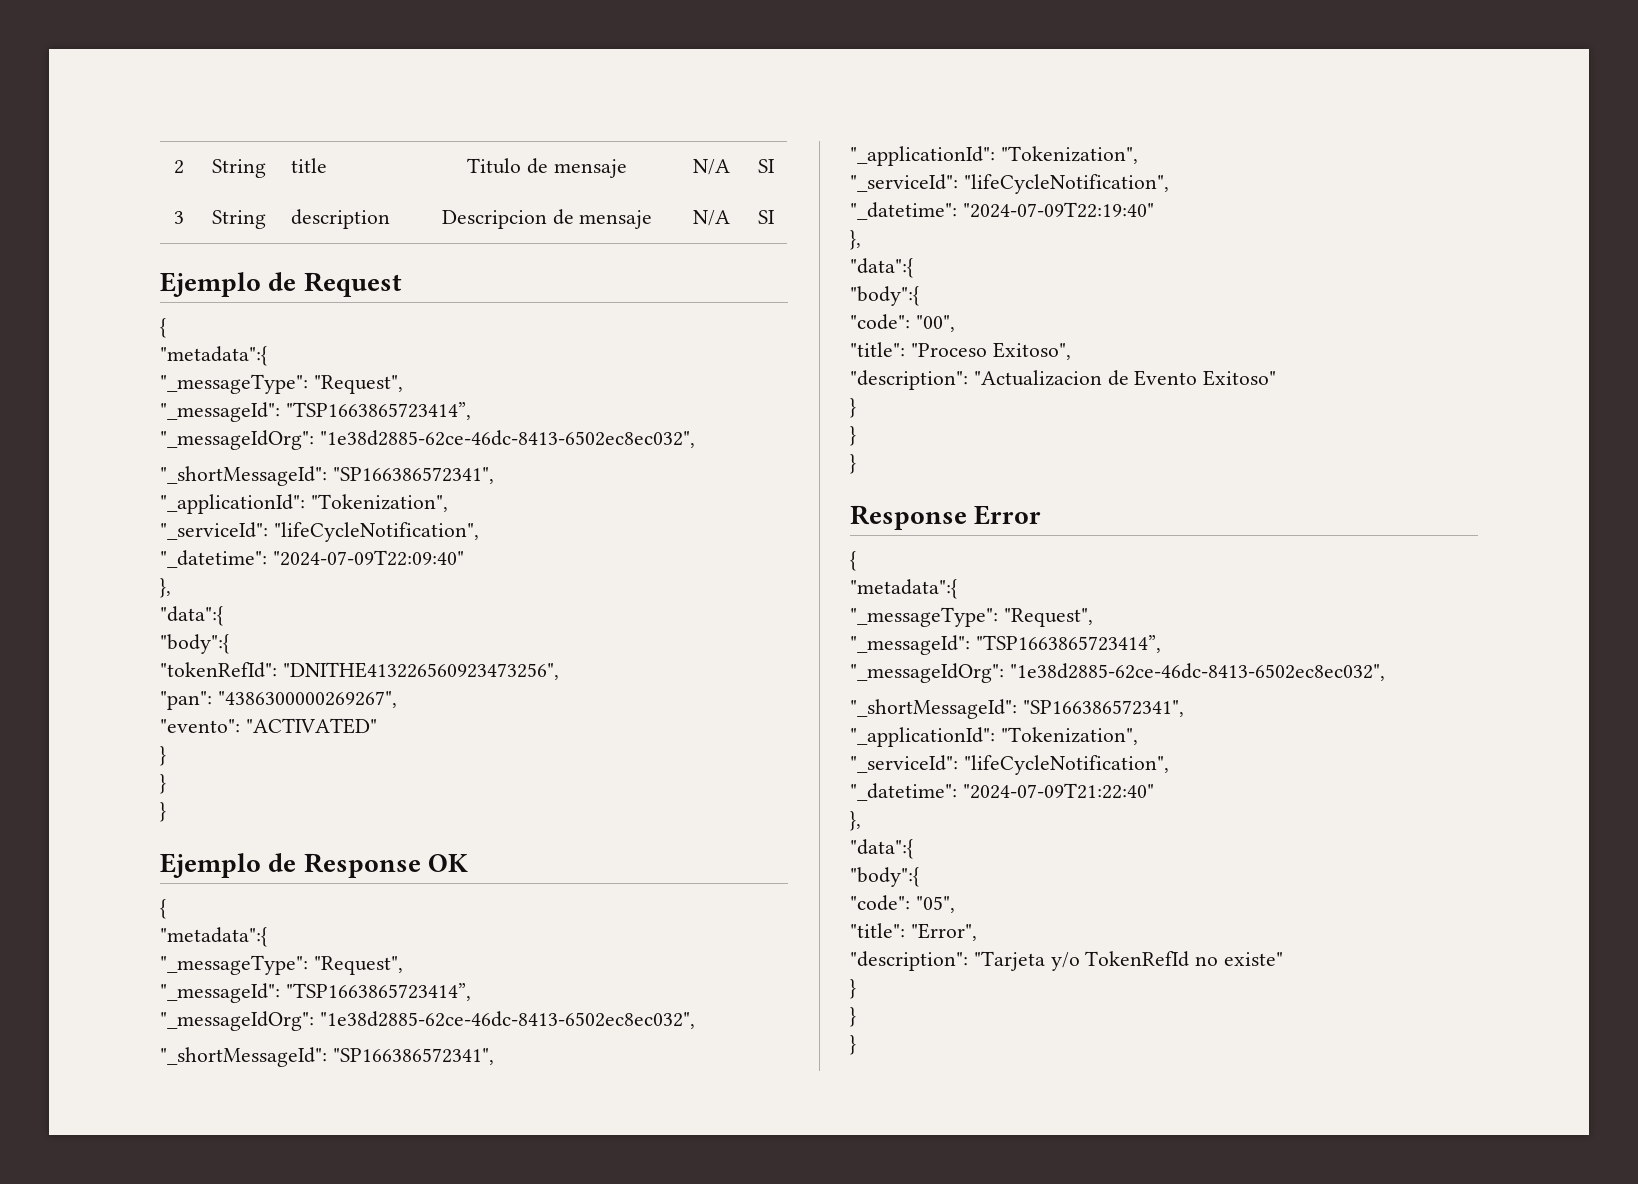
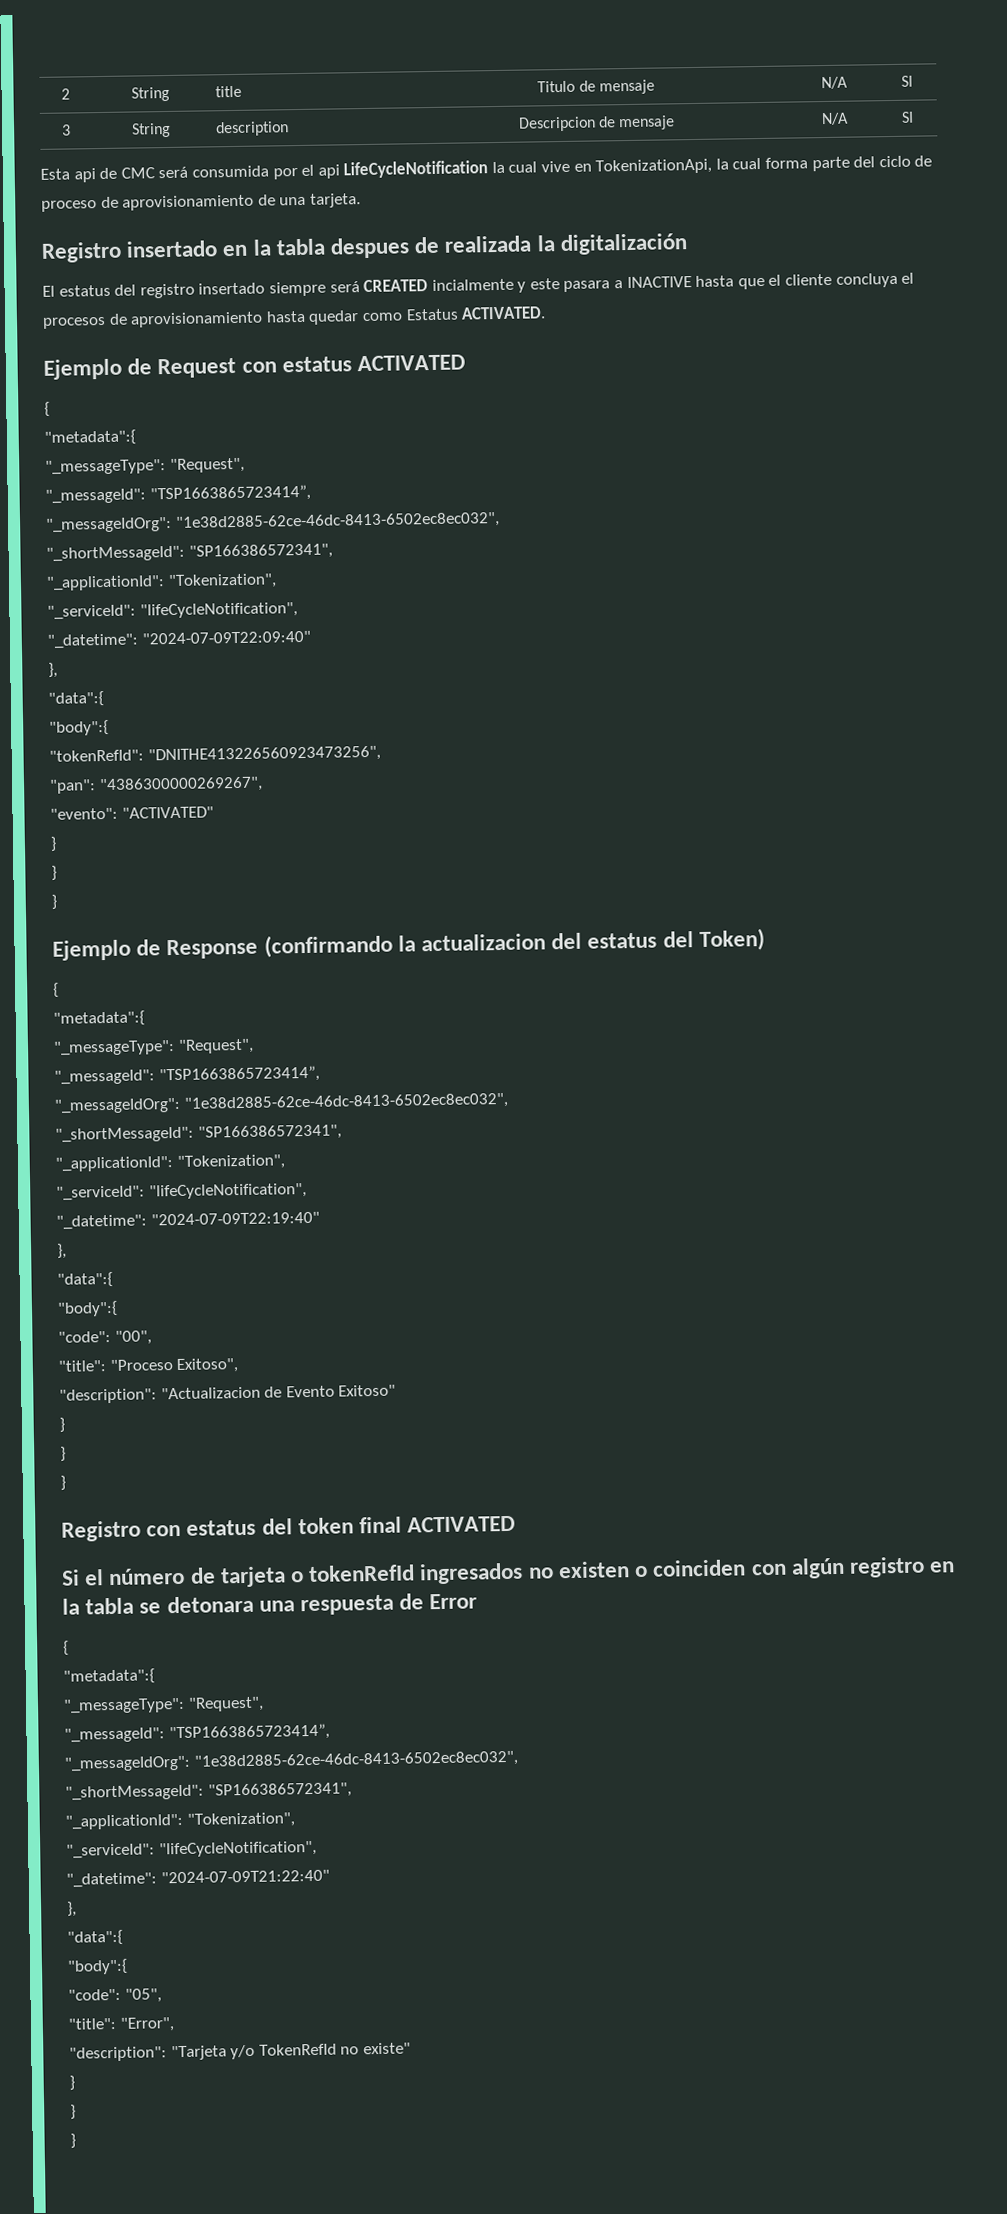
+ Esta api de CMC será consumida por el api LifeCycleNotification la cual vive en TokenizationApi, la cual forma parte del ciclo de proceso de aprovisionamiento de una tarjeta.
+ Registro insertado en la tabla despues de realizada la digitalización
+ El estatus del registro insertado siempre será CREATED incialmente y este pasara a INACTIVE hasta que el cliente concluya el procesos de aprovisionamiento hasta quedar como Estatus ACTIVATED.
- Ejemplo de Request
+ Ejemplo de Request con estatus ACTIVATED
- Ejemplo de Response OK
+ Ejemplo de Response (confirmando la actualizacion del estatus del Token)
- Response Error
+ Registro con estatus del token final ACTIVATED
+ Si el número de tarjeta o tokenRefId ingresados no existen o coinciden con algún registro en la tabla se detonara una respuesta de Error

